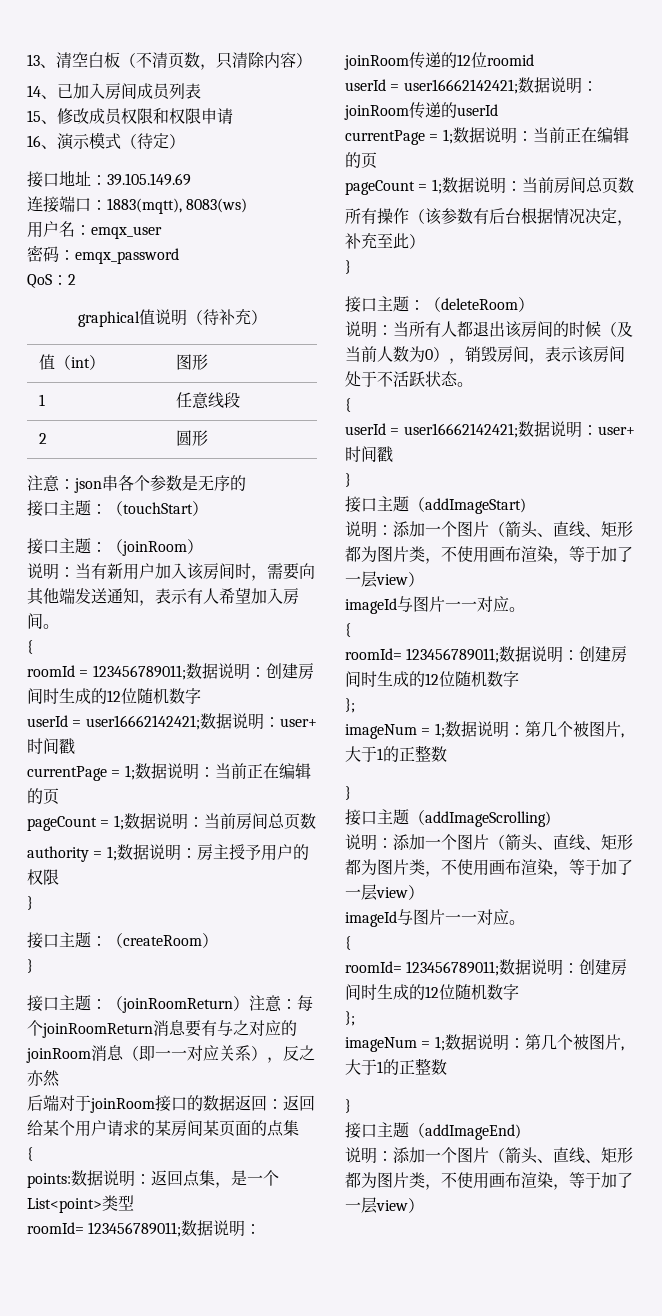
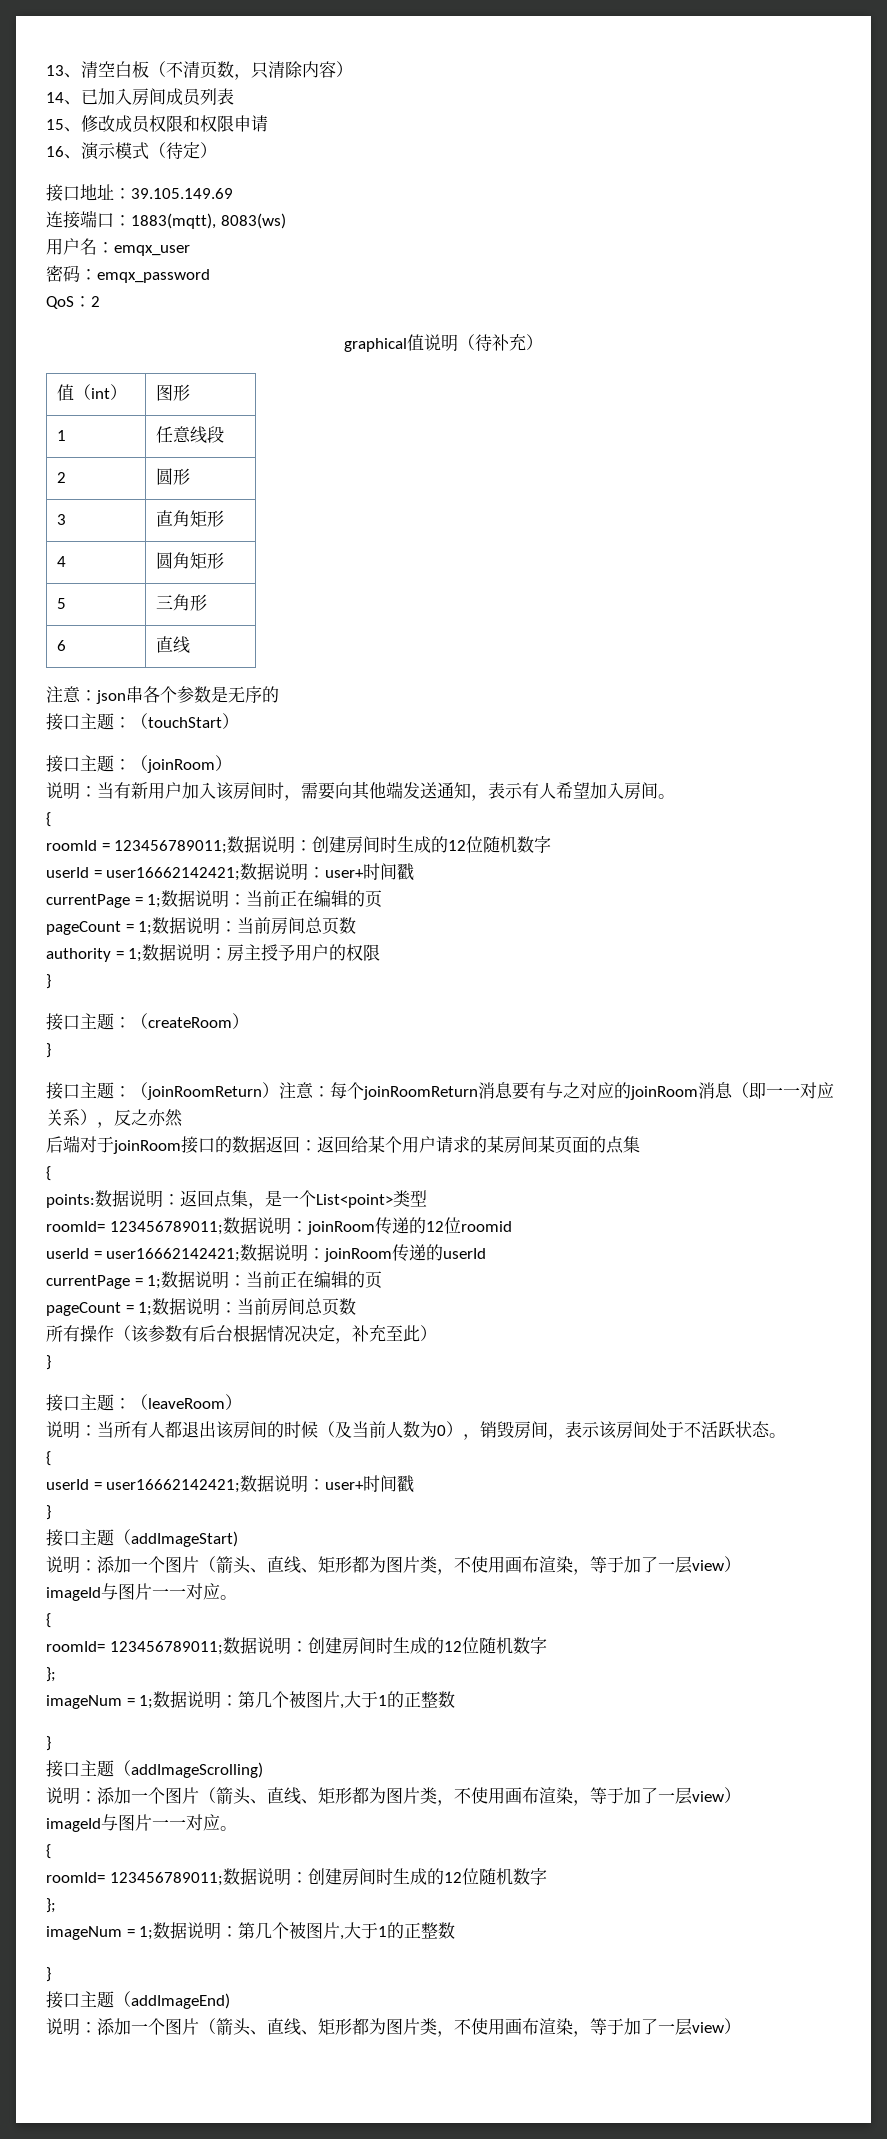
+ 3 | 直角矩形
+ 4 | 圆角矩形
+ 5 | 三角形
+ 6 | 直线
- 接口主题：（deleteRoom）
+ 接口主题：（leaveRoom）

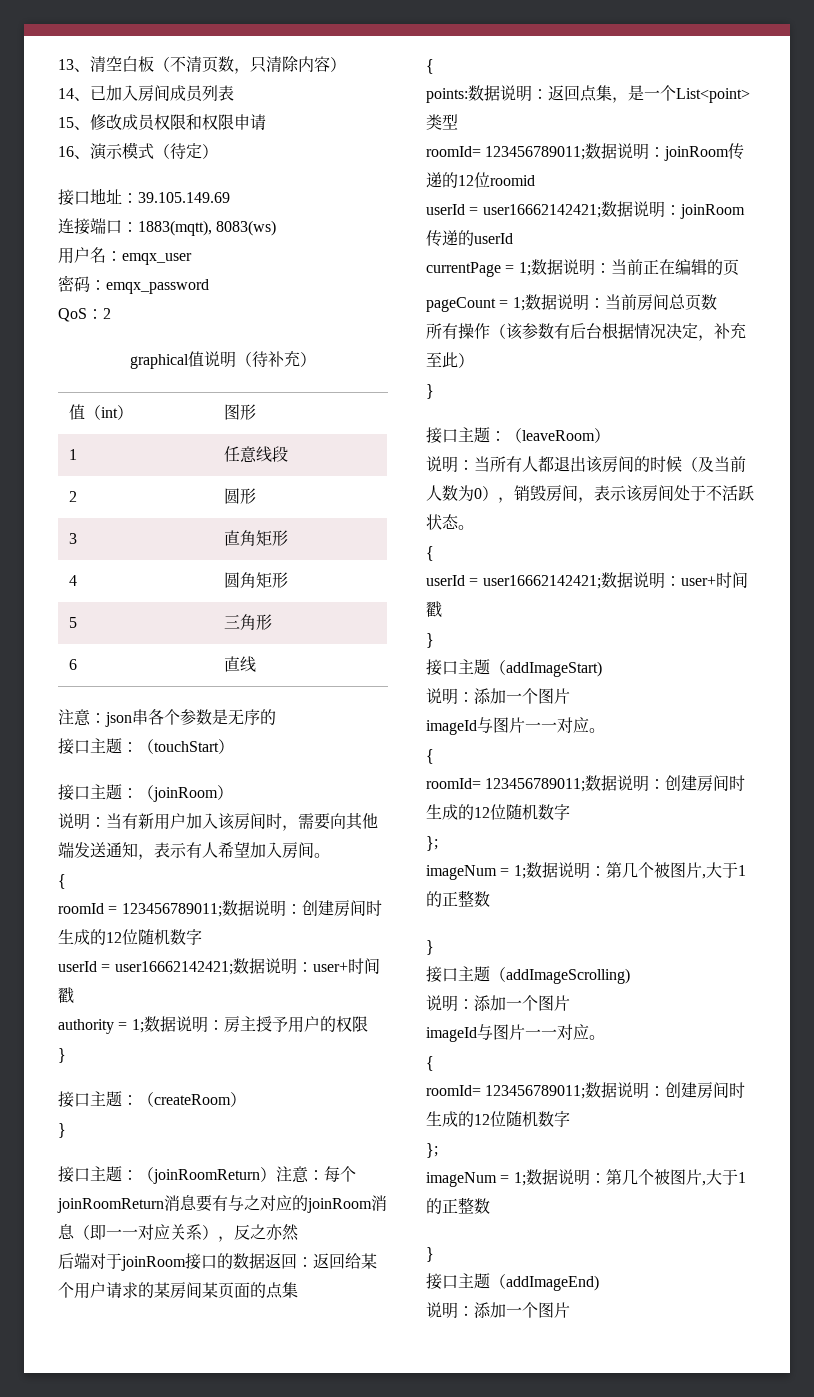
  roomId = 123456789011;数据说明：创建房间时生成的12位随机数字
  userId = user16662142421;数据说明：user+时间戳
- currentPage = 1;数据说明：当前正在编辑的页
- pageCount = 1;数据说明：当前房间总页数
  接口主题（addImageStart)
- 说明：添加一个图片（箭头、直线、矩形都为图片类，不使用画布渲染，等于加了一层view）
+ 说明：添加一个图片
  接口主题（addImageScrolling)
- 说明：添加一个图片（箭头、直线、矩形都为图片类，不使用画布渲染，等于加了一层view）
+ 说明：添加一个图片
  接口主题（addImageEnd)
- 说明：添加一个图片（箭头、直线、矩形都为图片类，不使用画布渲染，等于加了一层view）
+ 说明：添加一个图片

